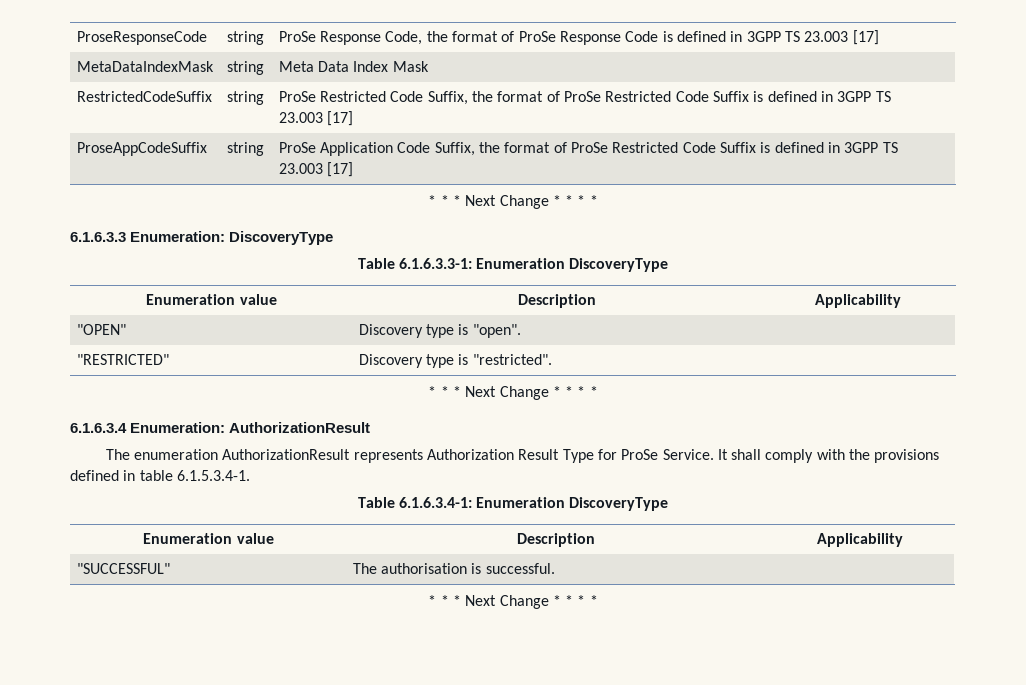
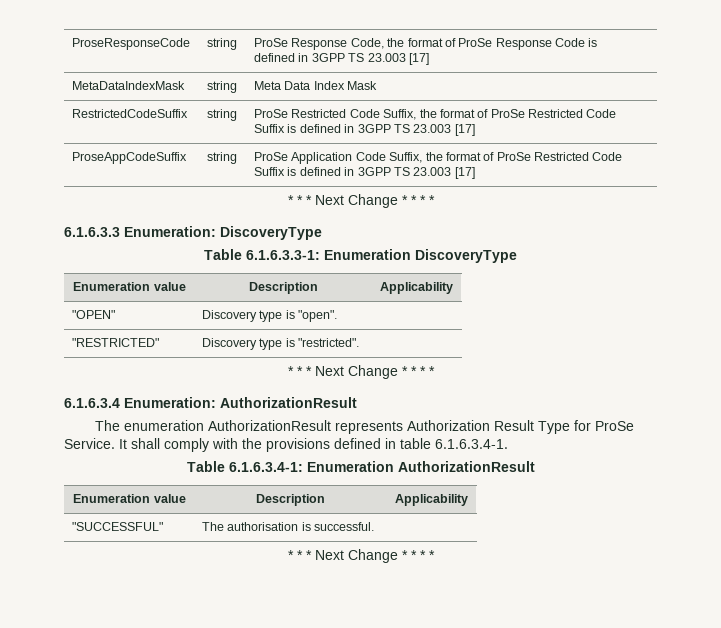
- It shall comply with the provisions defined in table 6.1.5.3.4-1.
+ It shall comply with the provisions defined in table 6.1.6.3.4-1.
- Table 6.1.6.3.4-1: Enumeration DiscoveryType
+ Table 6.1.6.3.4-1: Enumeration AuthorizationResult

